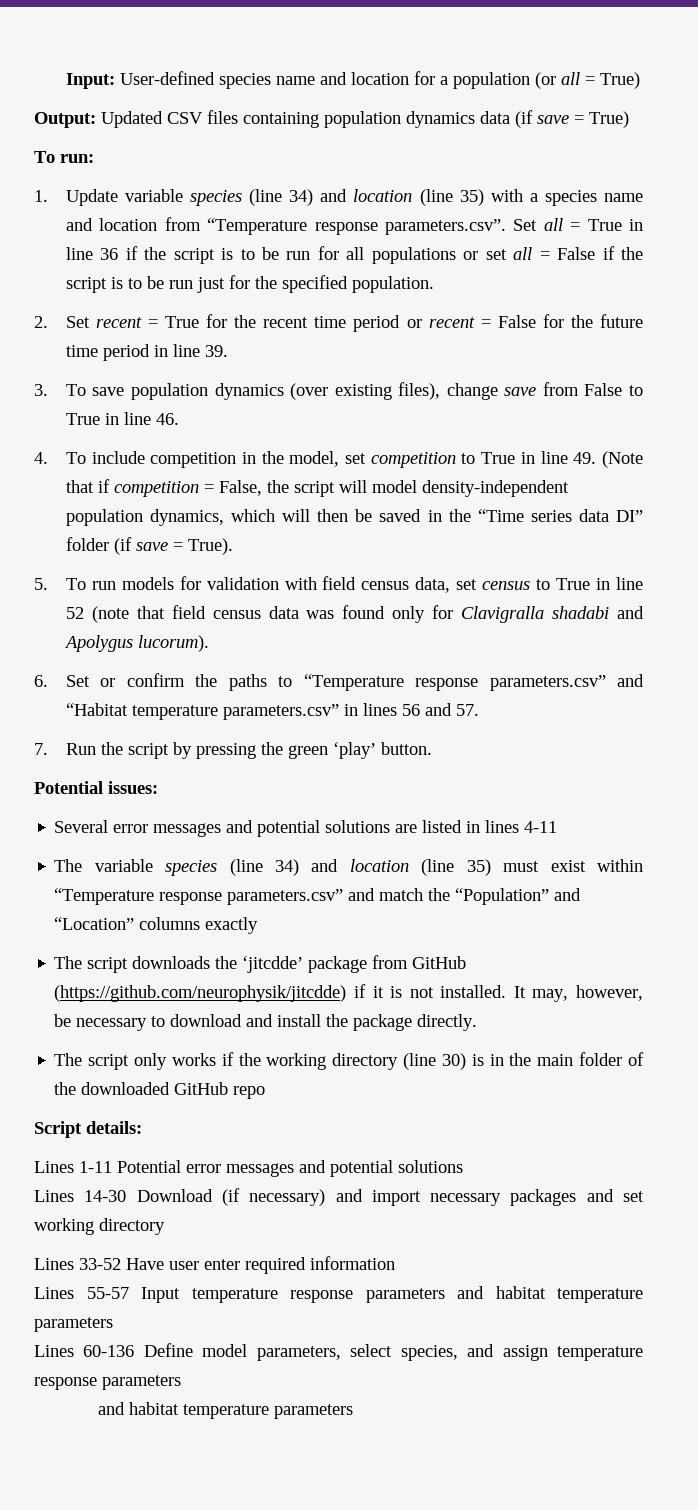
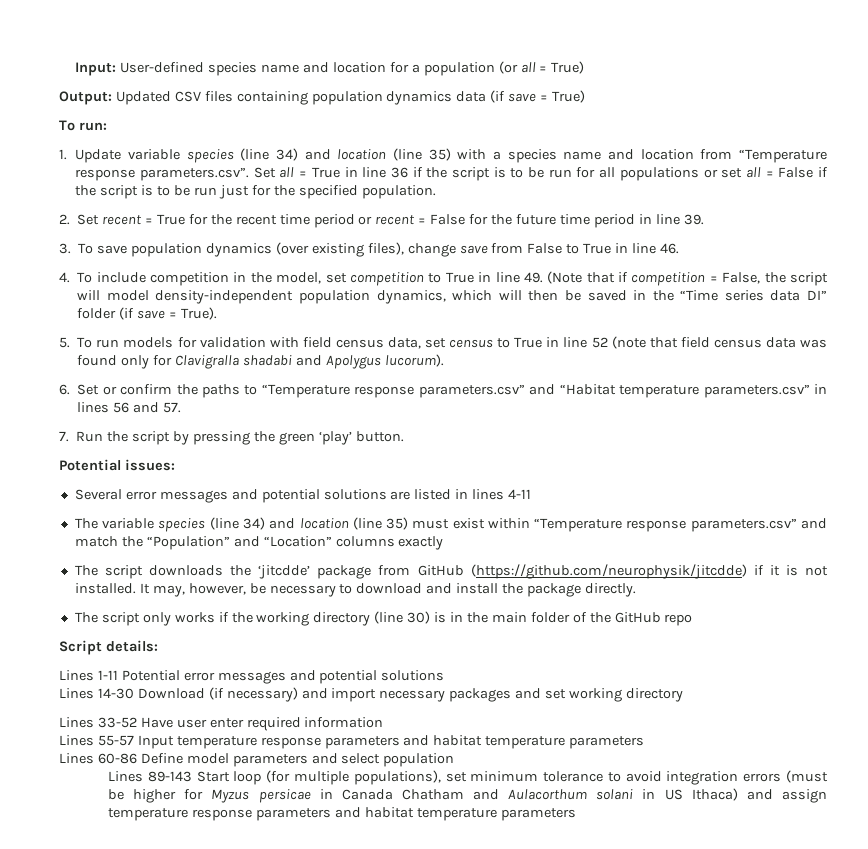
- The script only works if the working directory (line 30) is in the main folder of the downloaded GitHub repo
+ The script only works if the working directory (line 30) is in the main folder of the GitHub repo
- Lines 60-136 Define model parameters, select species, and assign temperature response parameters
- and habitat temperature parameters
+ Lines 60-86 Define model parameters and select population
+ Lines 89-143 Start loop (for multiple populations), set minimum tolerance to avoid integration errors (must be higher for Myzus persicae in Canada Chatham and Aulacorthum solani in US Ithaca) and assign temperature response parameters and habitat temperature parameters

